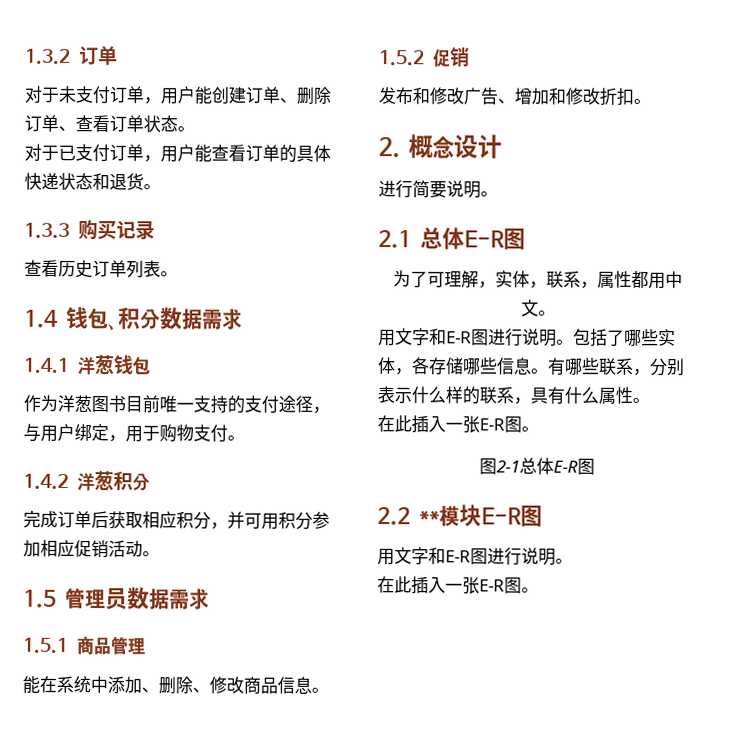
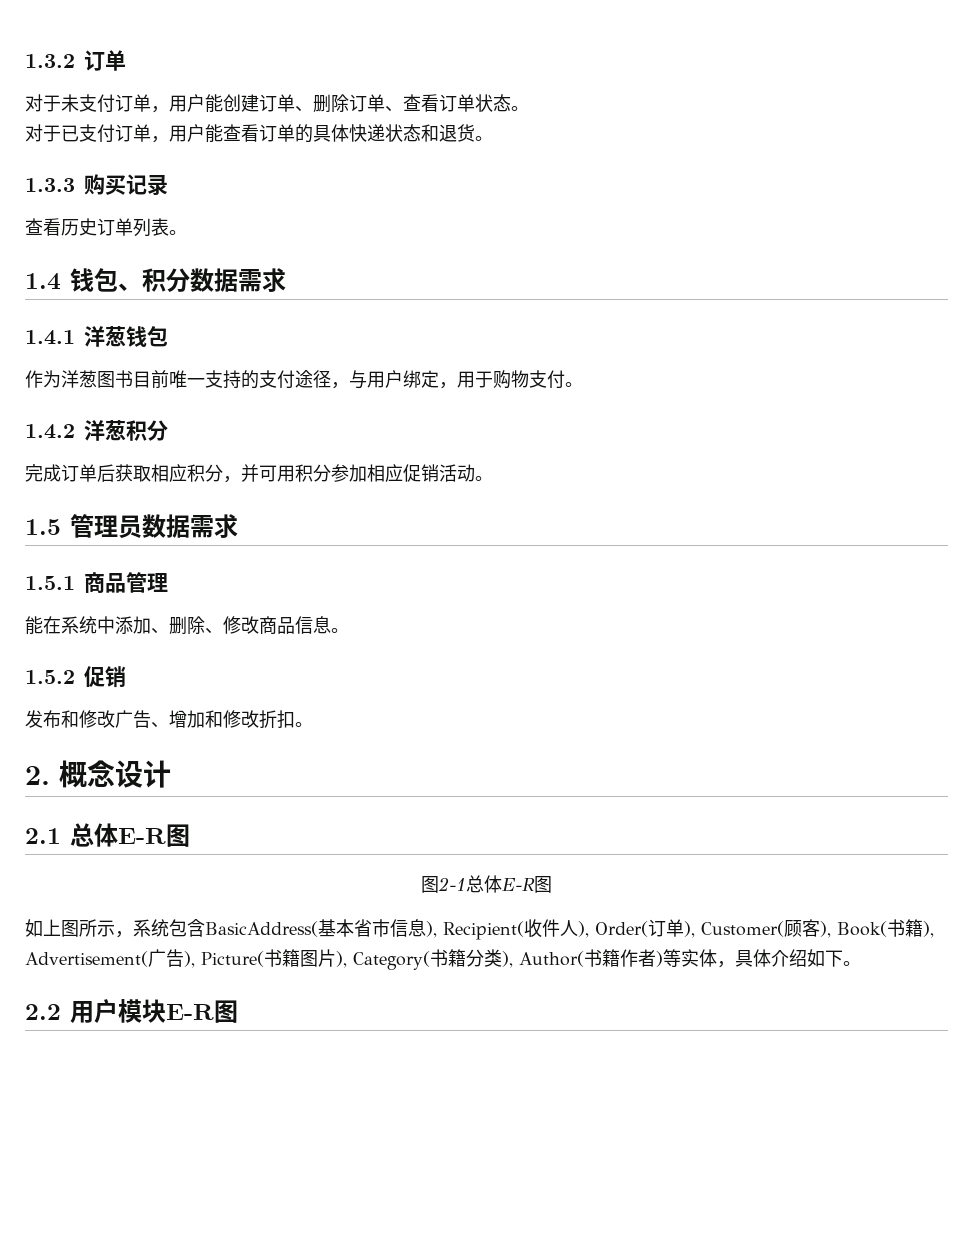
- 进行简要说明。
- 为了可理解，实体，联系，属性都用中文。
- 用文字和E-R图进行说明。包括了哪些实体，各存储哪些信息。有哪些联系，分别表示什么样的联系，具有什么属性。
- 在此插入一张E-R图。
  图2-1总体E-R图
+ 如上图所示，系统包含BasicAddress(基本省市信息), Recipient(收件人), Order(订单), Customer(顾客), Book(书籍), Advertisement(广告), Picture(书籍图片), Category(书籍分类), Author(书籍作者)等实体，具体介绍如下。
- 2.2 **模块E-R图
- 用文字和E-R图进行说明。
- 在此插入一张E-R图。
+ 2.2用户模块E-R图

